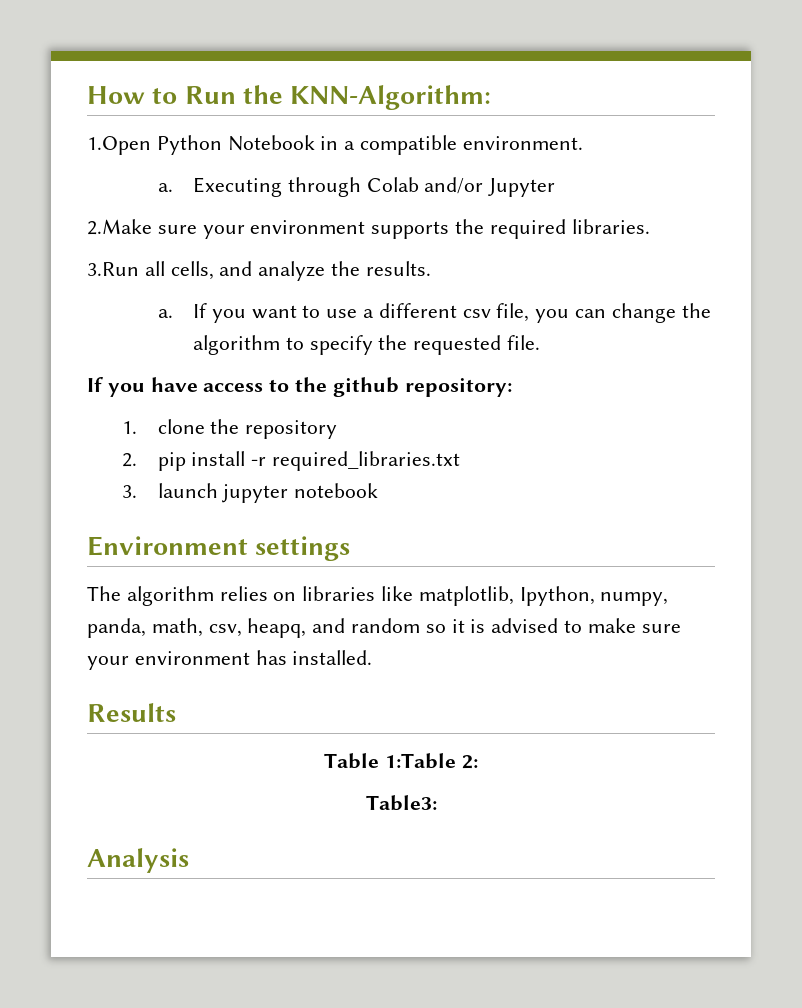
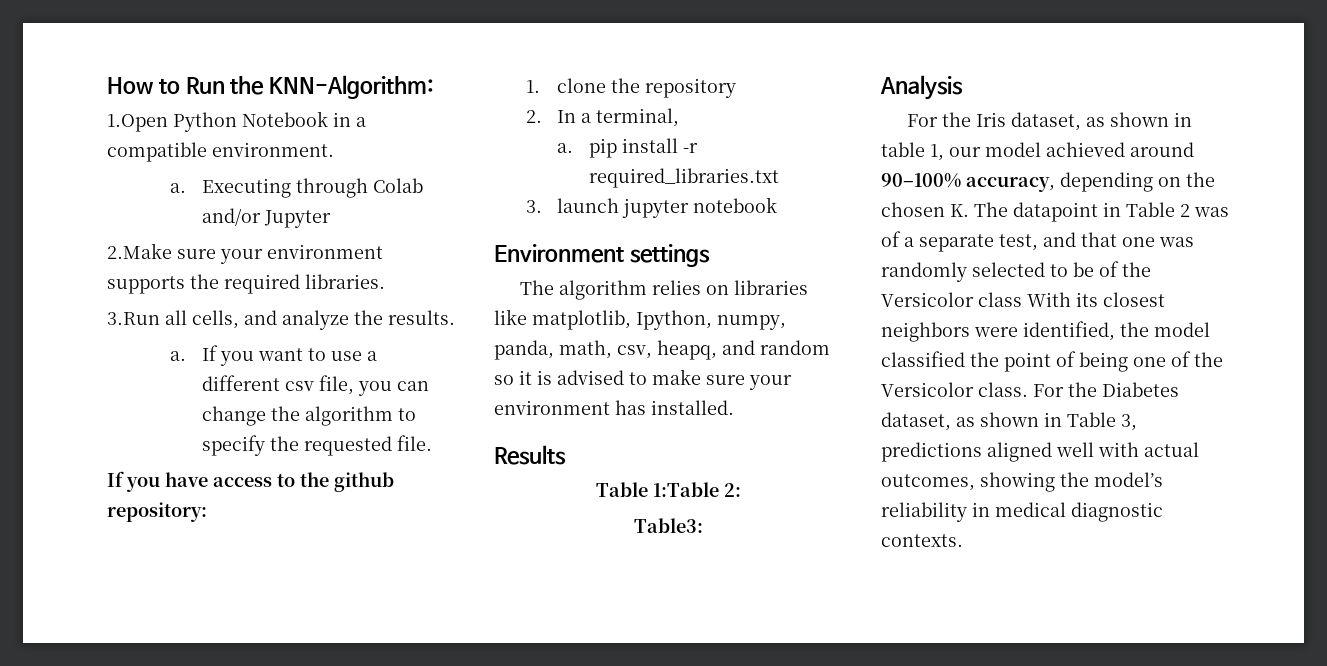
- 2. pip install -r required_libraries.txt
+ 2. In a terminal,
+ a. pip install -r required_libraries.txt
+ For the Iris dataset, as shown in table 1, our model achieved around 90–100% accuracy, depending on the chosen K. The datapoint in Table 2 was of a separate test, and that one was randomly selected to be of the Versicolor class With its closest neighbors were identified, the model classified the point of being one of the Versicolor class. For the Diabetes dataset, as shown in Table 3, predictions aligned well with actual outcomes, showing the model’s reliability in medical diagnostic contexts.

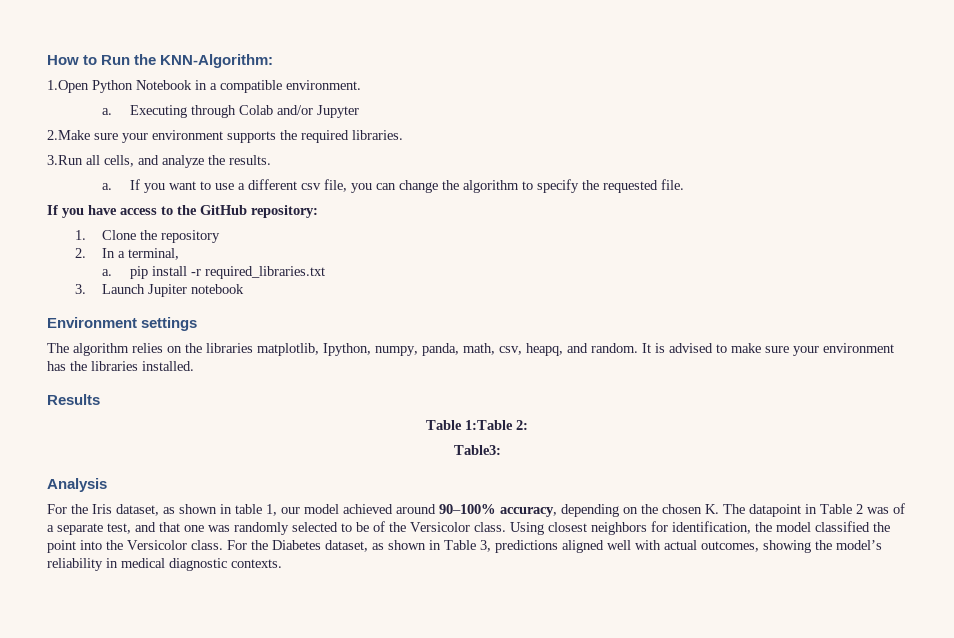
- If you have access to the github repository:
+ If you have access to the GitHub repository:
- 1. clone the repository
+ 1. Clone the repository
- 3. launch jupyter notebook
+ 3. Launch Jupiter notebook
- The algorithm relies on libraries like matplotlib, Ipython, numpy, panda, math, csv, heapq, and random so it is advised to make sure your environment has installed.
+ The algorithm relies on the libraries matplotlib, Ipython, numpy, panda, math, csv, heapq, and random. It is advised to make sure your environment has the libraries installed.
- For the Iris dataset, as shown in table 1, our model achieved around 90–100% accuracy, depending on the chosen K. The datapoint in Table 2 was of a separate test, and that one was randomly selected to be of the Versicolor class With its closest neighbors were identified, the model classified the point of being one of the Versicolor class.
+ For the Iris dataset, as shown in table 1, our model achieved around 90–100% accuracy, depending on the chosen K. The datapoint in Table 2 was of a separate test, and that one was randomly selected to be of the Versicolor class. Using closest neighbors for identification, the model classified the point into the Versicolor class.

